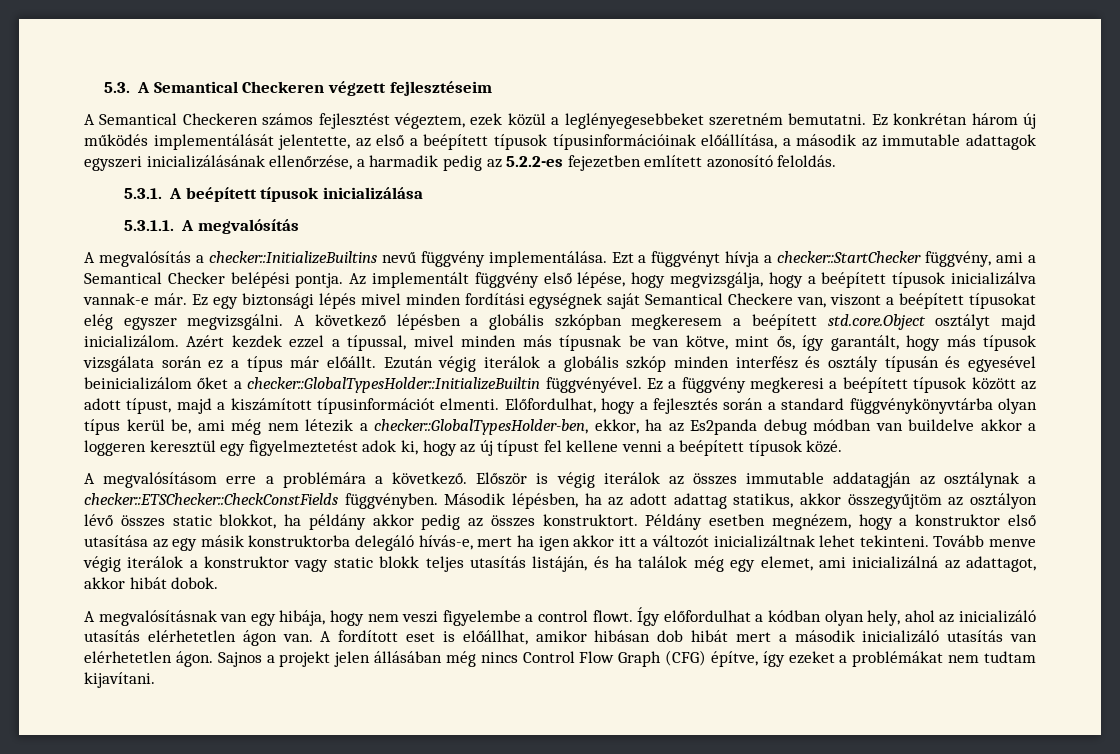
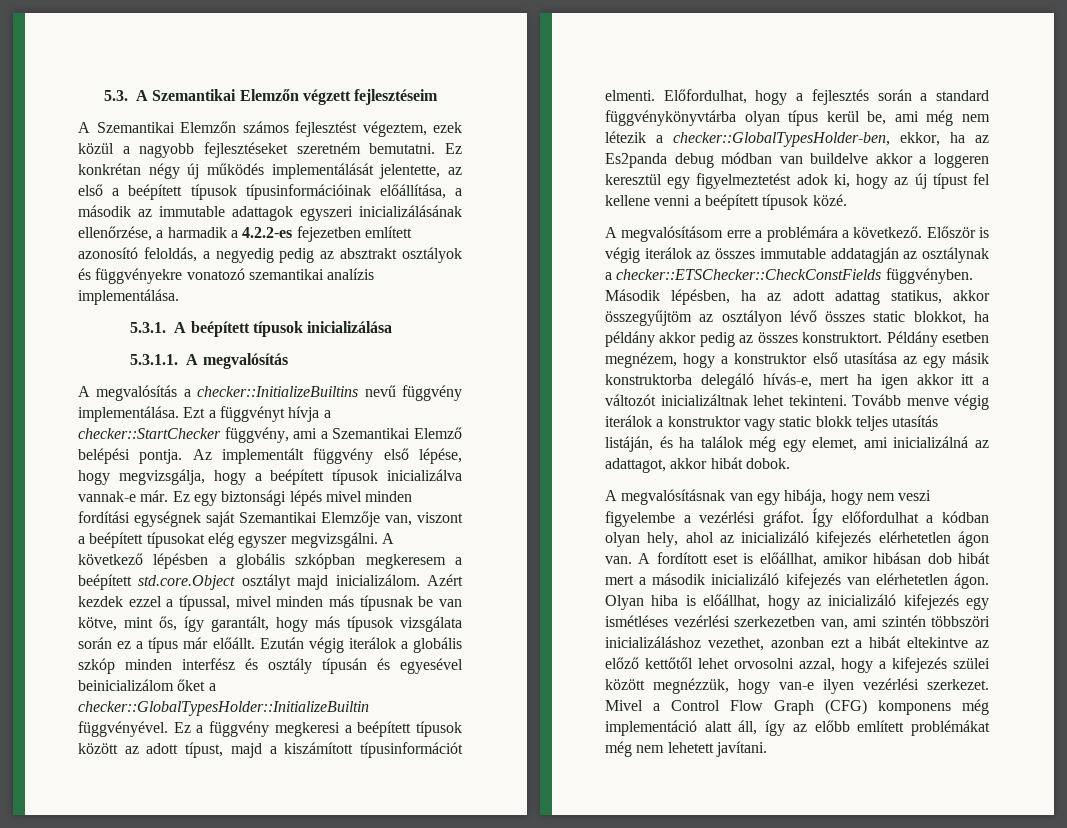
- 5.3. A Semantical Checkeren végzett fejlesztéseim
+ 5.3. A Szemantikai Elemzőn végzett fejlesztéseim
- A Semantical Checkeren számos fejlesztést végeztem, ezek közül a leglényegesebbeket szeretném bemutatni.
+ A Szemantikai Elemzőn számos fejlesztést végeztem, ezek közül a nagyobb fejlesztéseket szeretném bemutatni.
- Ez konkrétan három új működés implementálását jelentette, az első a beépített típusok típusinformációinak előállítása, a második az immutable adattagok egyszeri inicializálásának ellenőrzése, a harmadik pedig az 5.2.2-es fejezetben említett azonosító feloldás.
+ Ez konkrétan négy új működés implementálását jelentette, az első a beépített típusok típusinformációinak előállítása, a második az immutable adattagok egyszeri inicializálásának ellenőrzése, a harmadik a 4.2.2-es fejezetben említett azonosító feloldás, a negyedig pedig az absztrakt osztályok és függvényekre vonatozó szemantikai analízis implementálása.
- Ezt a függvényt hívja a checker::StartChecker függvény, ami a Semantical Checker belépési pontja.
+ Ezt a függvényt hívja a checker::StartChecker függvény, ami a Szemantikai Elemző belépési pontja.
- Ez egy biztonsági lépés mivel minden fordítási egységnek saját Semantical Checkere van, viszont a beépített típusokat elég egyszer megvizsgálni.
+ Ez egy biztonsági lépés mivel minden fordítási egységnek saját Szemantikai Elemzője van, viszont a beépített típusokat elég egyszer megvizsgálni.
- A megvalósításnak van egy hibája, hogy nem veszi figyelembe a control flowt.
+ A megvalósításnak van egy hibája, hogy nem veszi figyelembe a vezérlési gráfot.
- Így előfordulhat a kódban olyan hely, ahol az inicializáló utasítás elérhetetlen ágon van.
+ Így előfordulhat a kódban olyan hely, ahol az inicializáló kifejezés elérhetetlen ágon van.
- A fordított eset is előállhat, amikor hibásan dob hibát mert a második inicializáló utasítás van elérhetetlen ágon.
+ A fordított eset is előállhat, amikor hibásan dob hibát mert a második inicializáló kifejezés van elérhetetlen ágon.
- Sajnos a projekt jelen állásában még nincs Control Flow Graph (CFG) építve, így ezeket a problémákat nem tudtam kijavítani.
+ Olyan hiba is előállhat, hogy az inicializáló kifejezés egy ismétléses vezérlési szerkezetben van, ami szintén többszöri inicializáláshoz vezethet, azonban ezt a hibát eltekintve az előző kettőtől lehet orvosolni azzal, hogy a kifejezés szülei között megnézzük, hogy van-e ilyen vezérlési szerkezet. Mivel a Control Flow Graph (CFG) komponens még implementáció alatt áll, így az előbb említett problémákat még nem lehetett javítani.

